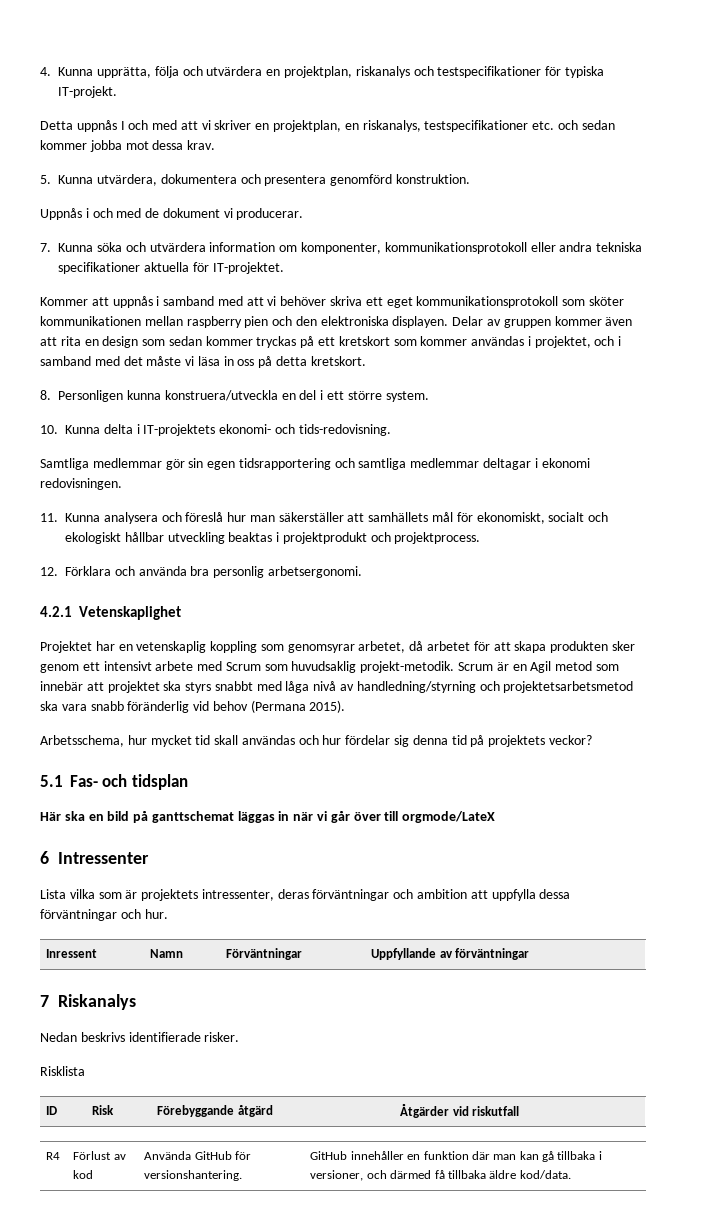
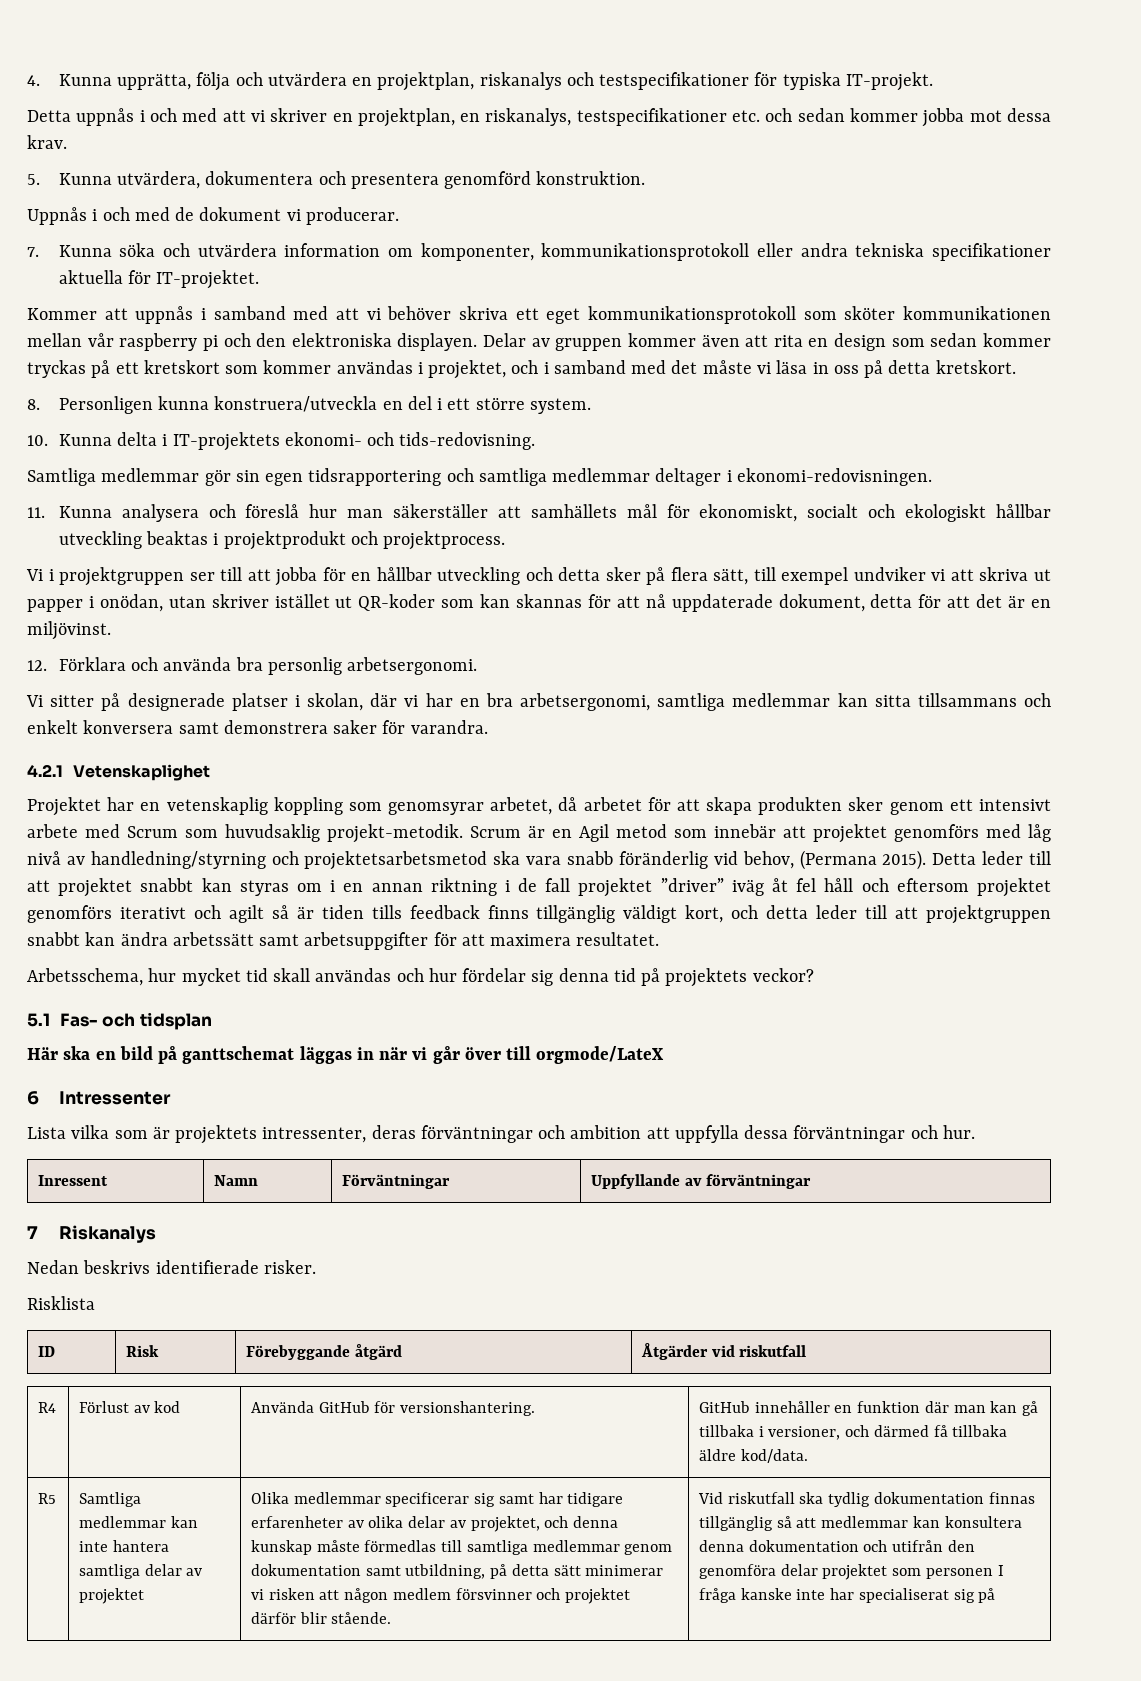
- Detta uppnås I och med att vi skriver en projektplan, en riskanalys, testspecifikationer etc. och sedan kommer jobba mot dessa krav.
+ Detta uppnås i och med att vi skriver en projektplan, en riskanalys, testspecifikationer etc. och sedan kommer jobba mot dessa krav.
- Kommer att uppnås i samband med att vi behöver skriva ett eget kommunikationsprotokoll som sköter kommunikationen mellan raspberry pien och den elektroniska displayen.
+ Kommer att uppnås i samband med att vi behöver skriva ett eget kommunikationsprotokoll som sköter kommunikationen mellan vår raspberry pi och den elektroniska displayen.
- Samtliga medlemmar gör sin egen tidsrapportering och samtliga medlemmar deltagar i ekonomi redovisningen.
+ Samtliga medlemmar gör sin egen tidsrapportering och samtliga medlemmar deltager i ekonomi-redovisningen.
+ Vi i projektgruppen ser till att jobba för en hållbar utveckling och detta sker på flera sätt, till exempel undviker vi att skriva ut papper i onödan, utan skriver istället ut QR-koder som kan skannas för att nå uppdaterade dokument, detta för att det är en miljövinst.
+ Vi sitter på designerade platser i skolan, där vi har en bra arbetsergonomi, samtliga medlemmar kan sitta tillsammans och enkelt konversera samt demonstrera saker för varandra.
- Scrum är en Agil metod som innebär att projektet ska styrs snabbt med låga nivå av handledning/styrning och projektetsarbetsmetod ska vara snabb föränderlig vid behov (Permana 2015).
+ Scrum är en Agil metod som innebär att projektet genomförs med låg nivå av handledning/styrning och projektetsarbetsmetod ska vara snabb föränderlig vid behov, (Permana 2015). Detta leder till att projektet snabbt kan styras om i en annan riktning i de fall projektet ”driver” iväg åt fel håll och eftersom projektet genomförs iterativt och agilt så är tiden tills feedback finns tillgänglig väldigt kort, och detta leder till att projektgruppen snabbt kan ändra arbetssätt samt arbetsuppgifter för att maximera resultatet.
+ R5 | Samtliga medlemmar kan inte hantera samtliga delar av projektet | Olika medlemmar specificerar sig samt har tidigare erfarenheter av olika delar av projektet, och denna kunskap måste förmedlas till samtliga medlemmar genom dokumentation samt utbildning, på detta sätt minimerar vi risken att någon medlem försvinner och projektet därför blir stående. | Vid riskutfall ska tydlig dokumentation finnas tillgänglig så att medlemmar kan konsultera denna dokumentation och utifrån den genomföra delar projektet som personen I fråga kanske inte har specialiserat sig på

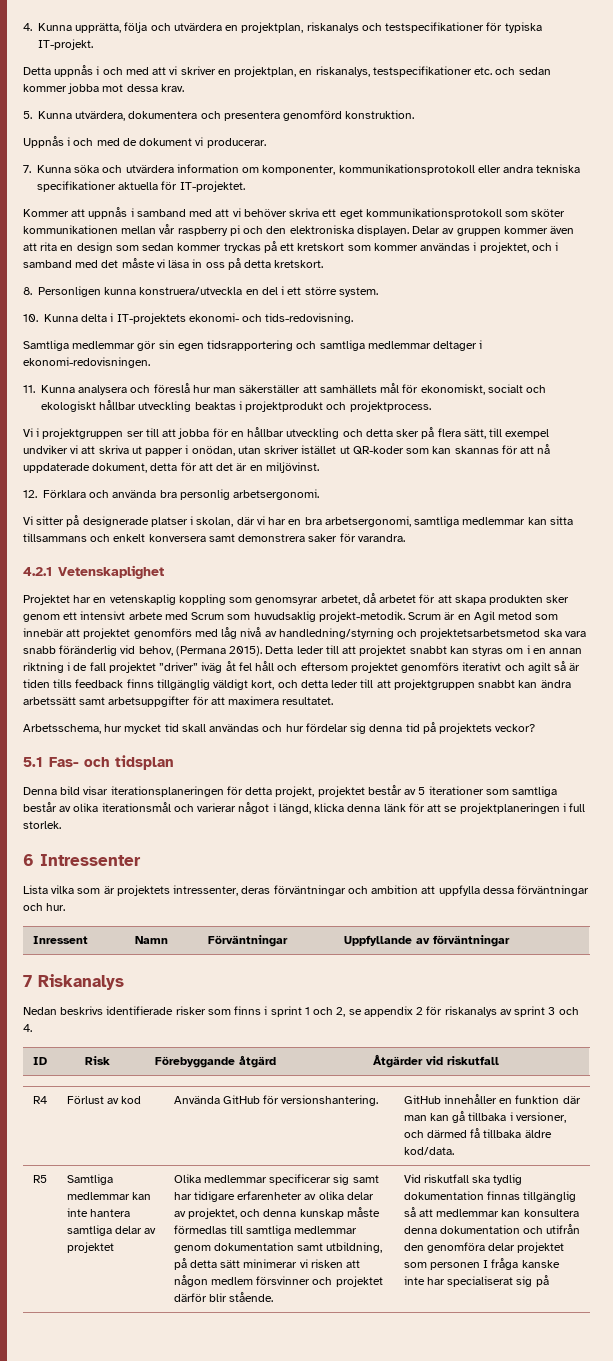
- Här ska en bild på ganttschemat läggas in när vi går över till orgmode/LateX
+ Denna bild visar iterationsplaneringen för detta projekt, projektet består av 5 iterationer som samtliga består av olika iterationsmål och varierar något i längd, klicka denna länk för att se projektplaneringen i full storlek.
- Nedan beskrivs identifierade risker.
- Risklista
+ Nedan beskrivs identifierade risker som finns i sprint 1 och 2, se appendix 2 för riskanalys av sprint 3 och 4.

